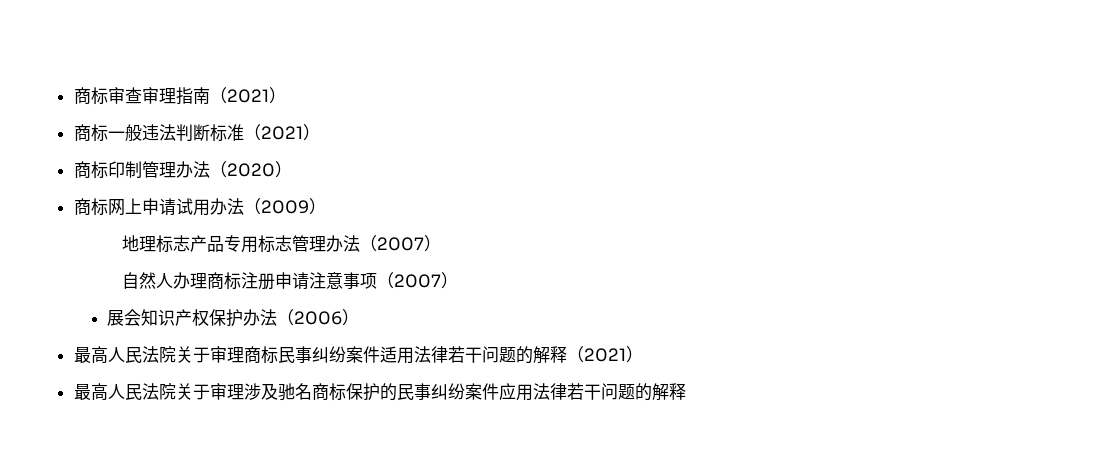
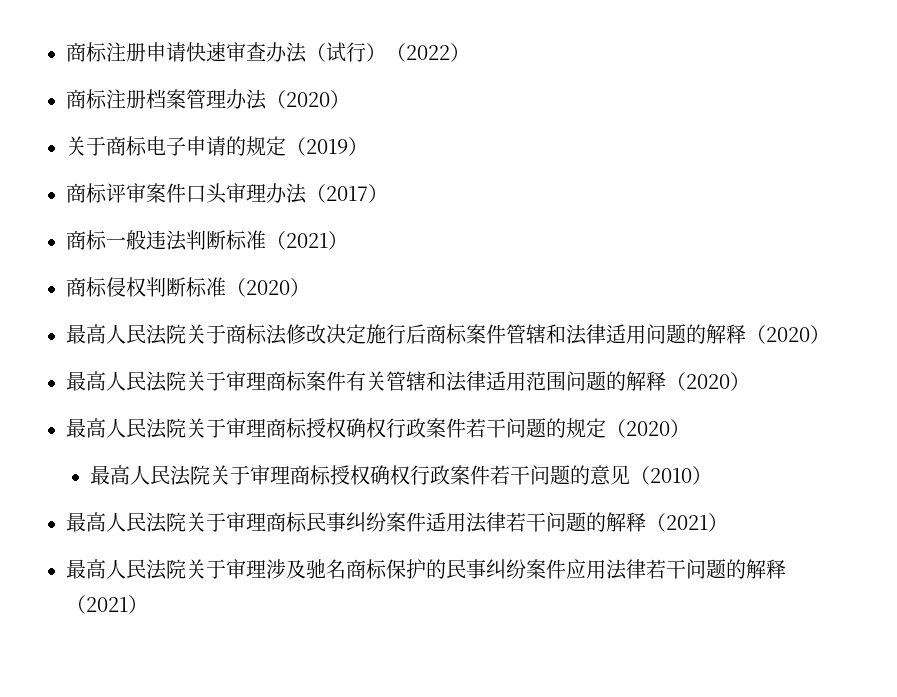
- 商标审查审理指南（2021）
+ 商标注册申请快速审查办法（试行）（2022）
+ 商标注册档案管理办法（2020）
+ 关于商标电子申请的规定（2019）
+ 商标评审案件口头审理办法（2017）
- 商标印制管理办法（2020）
- 商标网上申请试用办法（2009）
- 地理标志产品专用标志管理办法（2007）
- 自然人办理商标注册申请注意事项（2007）
- 展会知识产权保护办法（2006）
+ 商标侵权判断标准（2020）
+ 最高人民法院关于商标法修改决定施行后商标案件管辖和法律适用问题的解释（2020）
+ 最高人民法院关于审理商标案件有关管辖和法律适用范围问题的解释（2020）
+ 最高人民法院关于审理商标授权确权行政案件若干问题的规定（2020）
+ 最高人民法院关于审理商标授权确权行政案件若干问题的意见（2010）
- 最高人民法院关于审理涉及驰名商标保护的民事纠纷案件应用法律若干问题的解释
+ 最高人民法院关于审理涉及驰名商标保护的民事纠纷案件应用法律若干问题的解释（2021）

